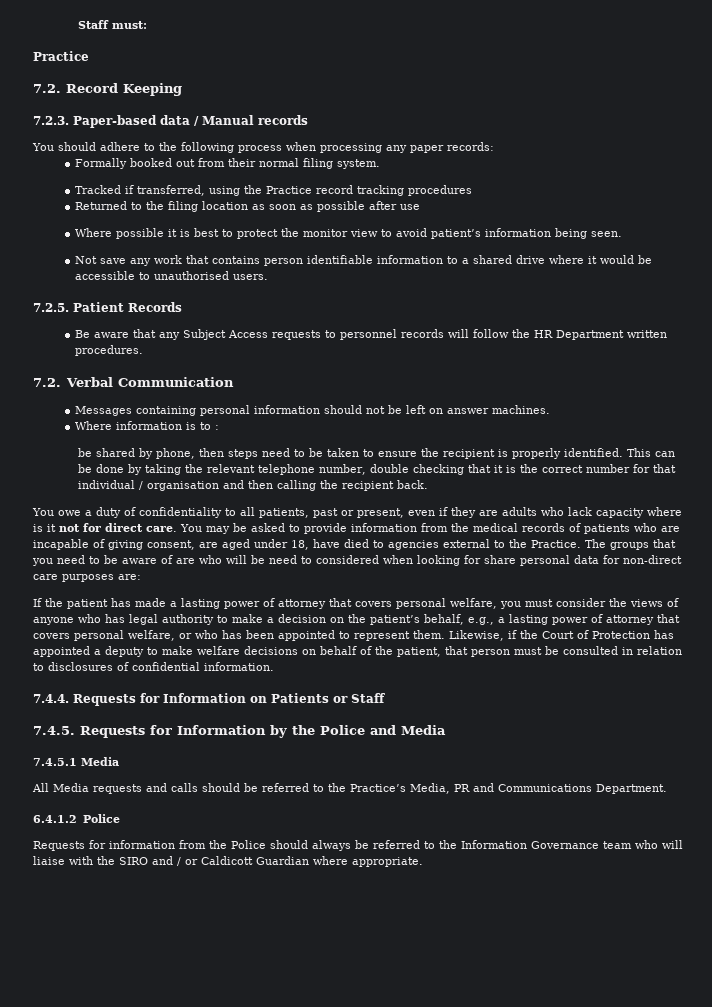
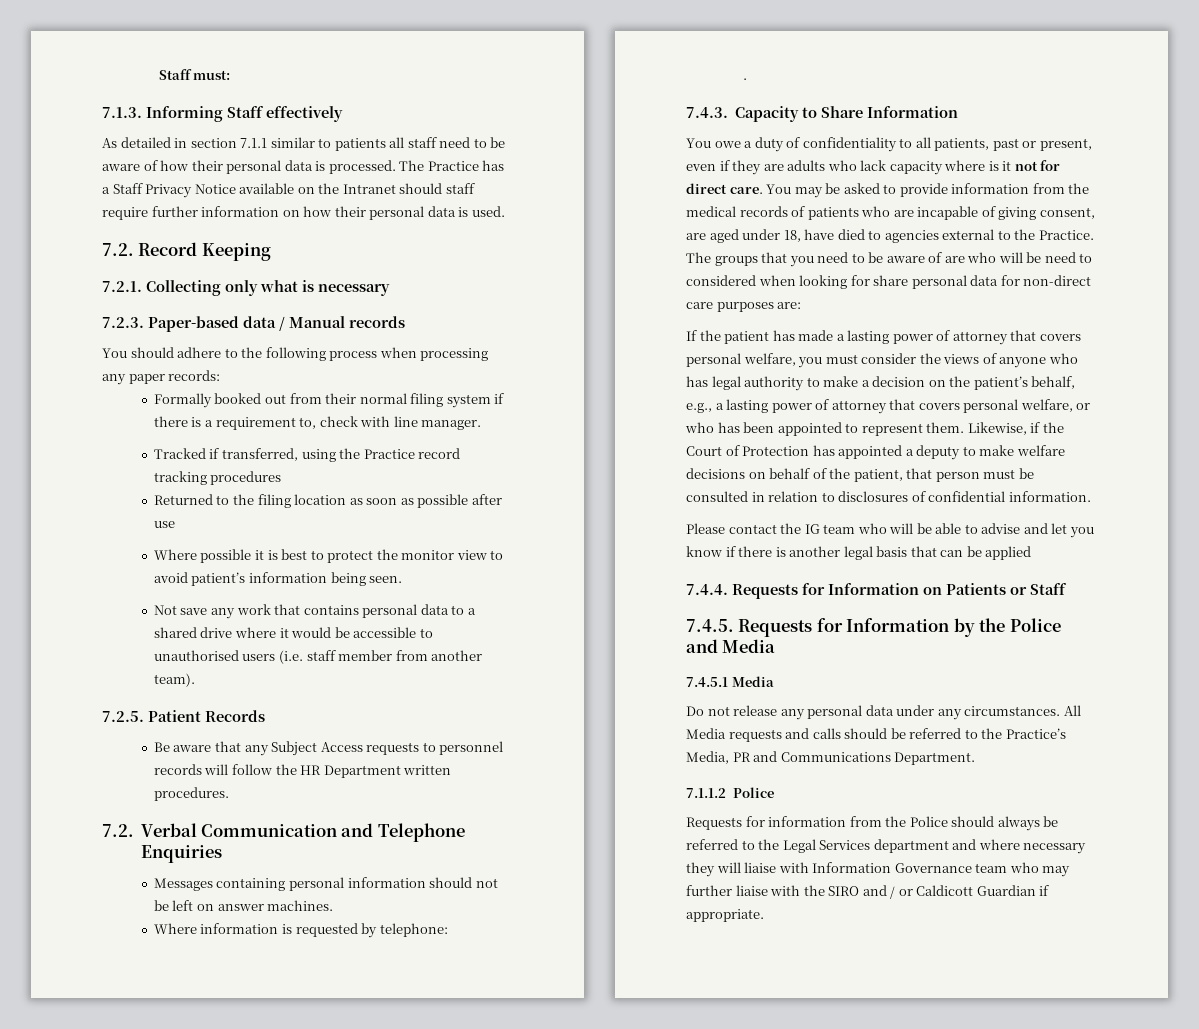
  Staff must:
- Practice
+ 7.1.3. Informing Staff effectively
+ As detailed in section 7.1.1 similar to patients all staff need to be aware of how their personal data is processed. The Practice has a Staff Privacy Notice available on the Intranet should staff require further information on how their personal data is used.
  7.2. Record Keeping
+ 7.2.1. Collecting only what is necessary
- Formally booked out from their normal filing system.
+ Formally booked out from their normal filing system if there is a requirement to, check with line manager.
- Not save any work that contains person identifiable information to a shared drive where it would be accessible to unauthorised users.
+ Not save any work that contains personal data to a shared drive where it would be accessible to unauthorised users (i.e. staff member from another team).
- 7.2. Verbal Communication
+ 7.2. Verbal Communication and Telephone Enquiries
- Where information is to :
- be shared by phone, then steps need to be taken to ensure the recipient is properly identified. This can be done by taking the relevant telephone number, double checking that it is the correct number for that individual / organisation and then calling the recipient back.
+ Where information is requested by telephone:
+ .
+ 7.4.3. Capacity to Share Information
+ Please contact the IG team who will be able to advise and let you know if there is another legal basis that can be applied
+ Do not release any personal data under any circumstances.
- 6.4.1.2 Police
+ 7.1.1.2 Police
- Requests for information from the Police should always be referred to the Information Governance team who will liaise with the SIRO and / or Caldicott Guardian where appropriate.
+ Requests for information from the Police should always be referred to the Legal Services department and where necessary they will liaise with Information Governance team who may further liaise with the SIRO and / or Caldicott Guardian if appropriate.

